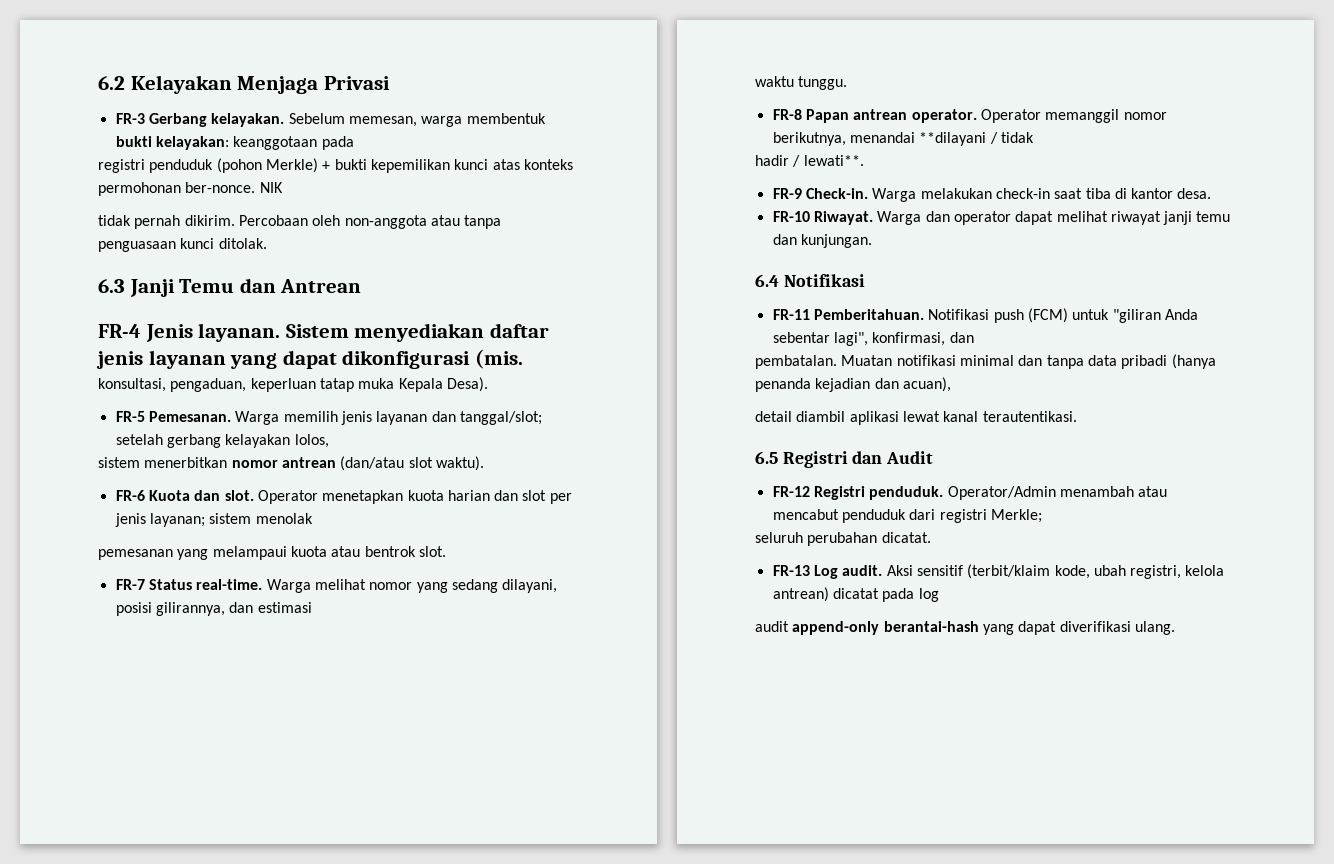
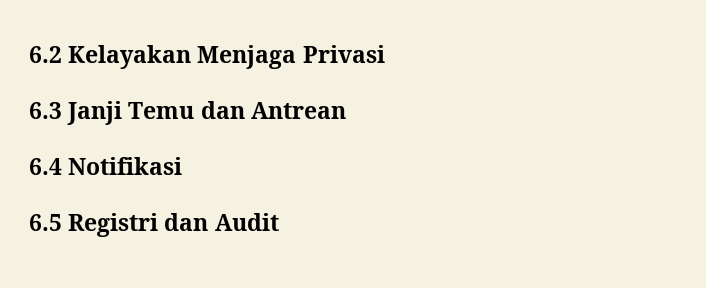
- FR-3 Gerbang kelayakan. Sebelum memesan, warga membentuk bukti kelayakan: keanggotaan pada
- registri penduduk (pohon Merkle) + bukti kepemilikan kunci atas konteks permohonan ber-nonce. NIK
- tidak pernah dikirim. Percobaan oleh non-anggota atau tanpa penguasaan kunci ditolak.
- FR-4 Jenis layanan. Sistem menyediakan daftar jenis layanan yang dapat dikonfigurasi (mis.
- konsultasi, pengaduan, keperluan tatap muka Kepala Desa).
- FR-5 Pemesanan. Warga memilih jenis layanan dan tanggal/slot; setelah gerbang kelayakan lolos,
- sistem menerbitkan nomor antrean (dan/atau slot waktu).
- FR-6 Kuota dan slot. Operator menetapkan kuota harian dan slot per jenis layanan; sistem menolak
- pemesanan yang melampaui kuota atau bentrok slot.
- FR-7 Status real-time. Warga melihat nomor yang sedang dilayani, posisi gilirannya, dan estimasi
- waktu tunggu.
- FR-8 Papan antrean operator. Operator memanggil nomor berikutnya, menandai **dilayani / tidak
- hadir / lewati**.
- FR-9 Check-in. Warga melakukan check-in saat tiba di kantor desa.
- FR-10 Riwayat. Warga dan operator dapat melihat riwayat janji temu dan kunjungan.
  6.4 Notifikasi
- FR-11 Pemberitahuan. Notifikasi push (FCM) untuk "giliran Anda sebentar lagi", konfirmasi, dan
- pembatalan. Muatan notifikasi minimal dan tanpa data pribadi (hanya penanda kejadian dan acuan),
- detail diambil aplikasi lewat kanal terautentikasi.
  6.5 Registri dan Audit
- FR-12 Registri penduduk. Operator/Admin menambah atau mencabut penduduk dari registri Merkle;
- seluruh perubahan dicatat.
- FR-13 Log audit. Aksi sensitif (terbit/klaim kode, ubah registri, kelola antrean) dicatat pada log
- audit append-only berantai-hash yang dapat diverifikasi ulang.

